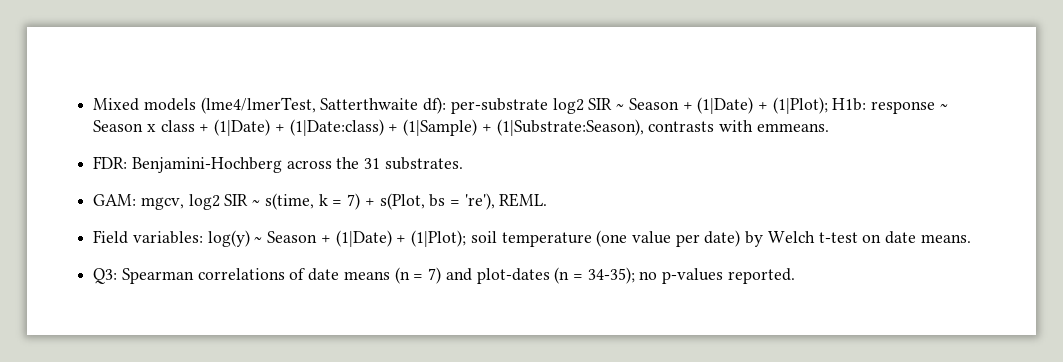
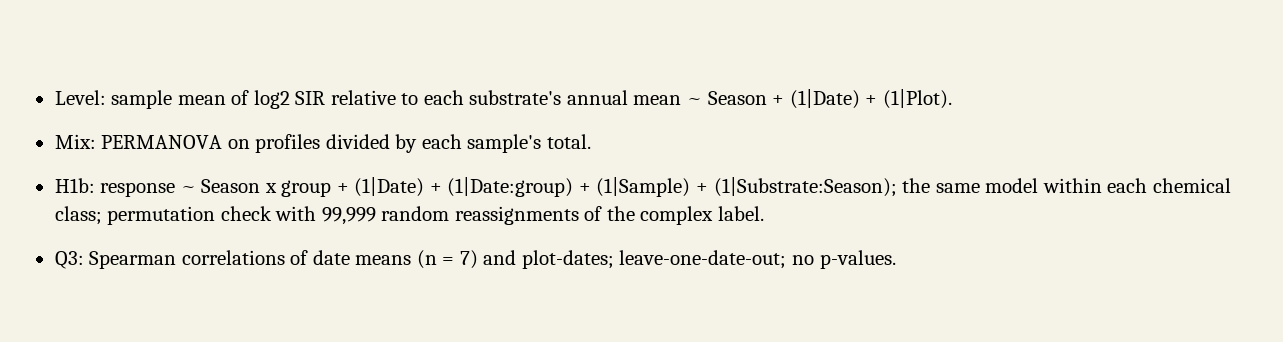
- Mixed models (lme4/lmerTest, Satterthwaite df): per-substrate log2 SIR ~ Season + (1|Date) + (1|Plot); H1b: response ~ Season x class + (1|Date) + (1|Date:class) + (1|Sample) + (1|Substrate:Season), contrasts with emmeans.
- FDR: Benjamini-Hochberg across the 31 substrates.
- GAM: mgcv, log2 SIR ~ s(time, k = 7) + s(Plot, bs = 're'), REML.
- Field variables: log(y) ~ Season + (1|Date) + (1|Plot); soil temperature (one value per date) by Welch t-test on date means.
+ Level: sample mean of log2 SIR relative to each substrate's annual mean ~ Season + (1|Date) + (1|Plot).
+ Mix: PERMANOVA on profiles divided by each sample's total.
+ H1b: response ~ Season x group + (1|Date) + (1|Date:group) + (1|Sample) + (1|Substrate:Season); the same model within each chemical class; permutation check with 99,999 random reassignments of the complex label.
- Q3: Spearman correlations of date means (n = 7) and plot-dates (n = 34-35); no p-values reported.
+ Q3: Spearman correlations of date means (n = 7) and plot-dates; leave-one-date-out; no p-values.

